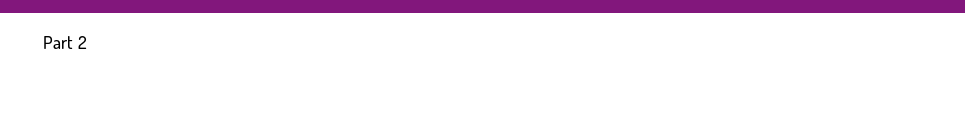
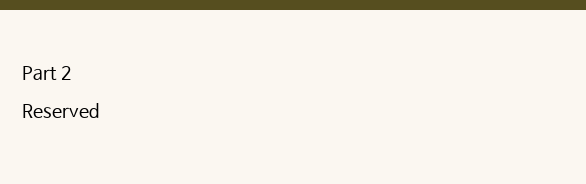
+ Reserved

